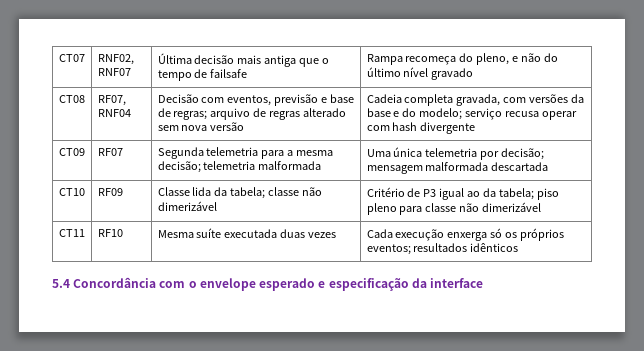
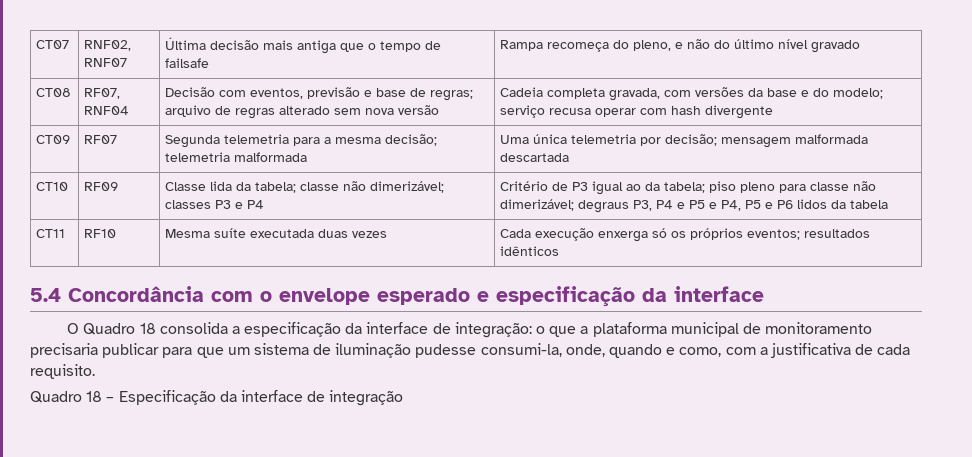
- CT10 | RF09 | Classe lida da tabela; classe não dimerizável | Critério de P3 igual ao da tabela; piso pleno para classe não dimerizável
+ CT10 | RF09 | Classe lida da tabela; classe não dimerizável; classes P3 e P4 | Critério de P3 igual ao da tabela; piso pleno para classe não dimerizável; degraus P3, P4 e P5 e P4, P5 e P6 lidos da tabela
+ O Quadro 18 consolida a especificação da interface de integração: o que a plataforma municipal de monitoramento precisaria publicar para que um sistema de iluminação pudesse consumi-la, onde, quando e como, com a justificativa de cada requisito.
+ Quadro 18 – Especificação da interface de integração

